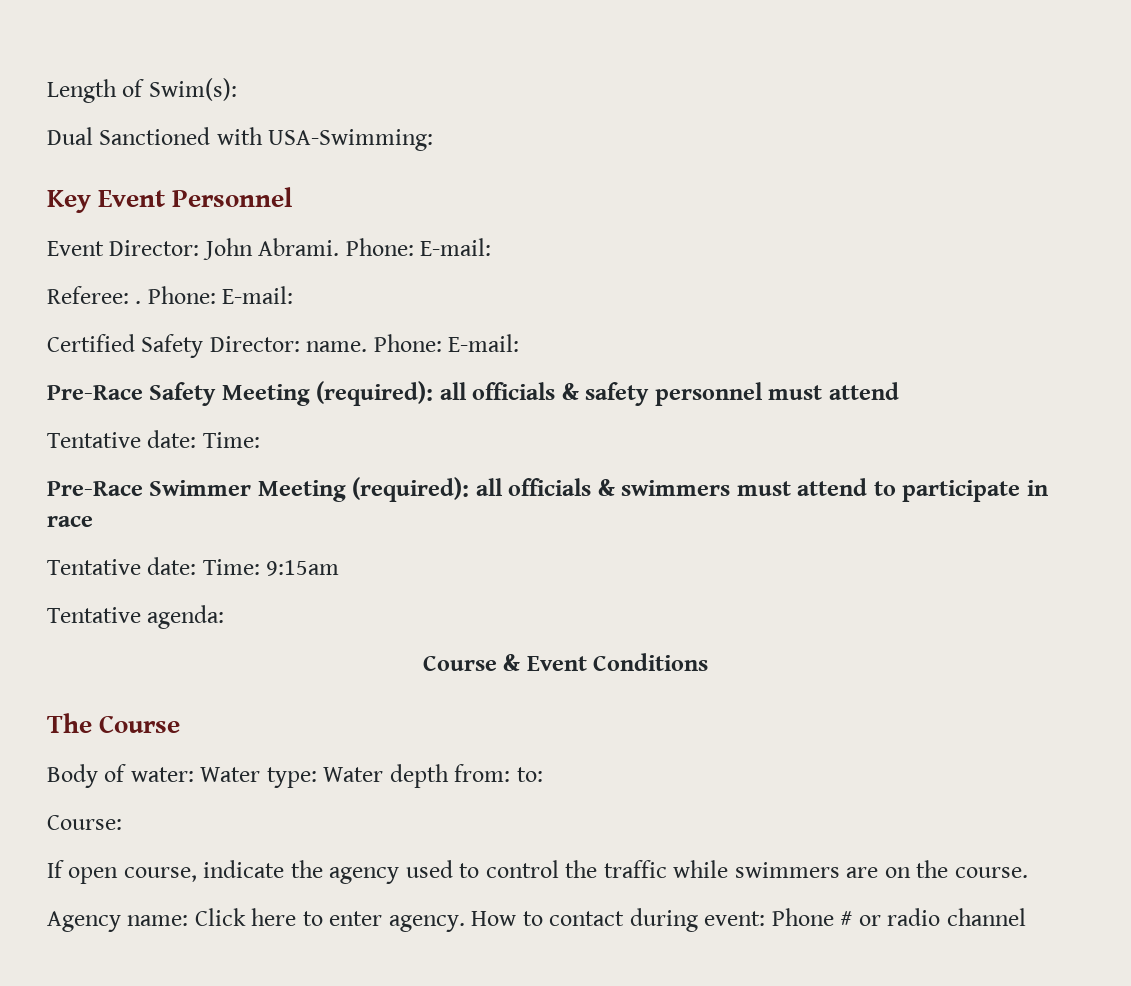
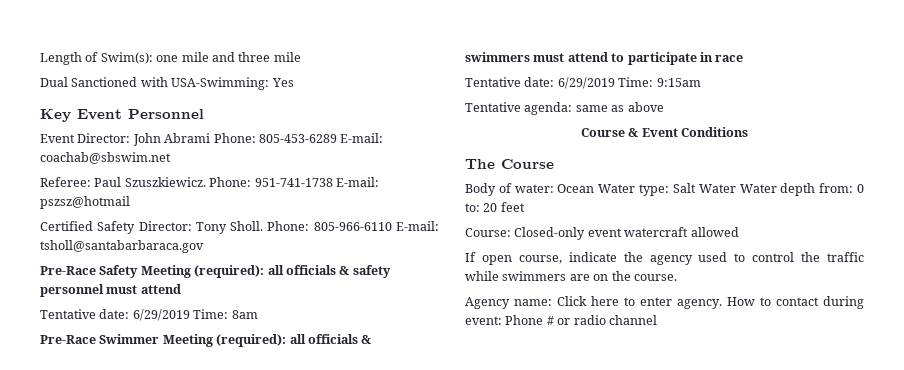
- Length of Swim(s):
+ Length of Swim(s): one mile and three mile
- Dual Sanctioned with USA-Swimming:
+ Dual Sanctioned with USA-Swimming: Yes
- Event Director: John Abrami. Phone: E-mail:
+ Event Director: John Abrami Phone: 805-453-6289 E-mail: coachab@sbswim.net
- Referee: . Phone: E-mail:
+ Referee: Paul Szuszkiewicz. Phone: 951-741-1738 E-mail: pszsz@hotmail
- Certified Safety Director: name. Phone: E-mail:
+ Certified Safety Director: Tony Sholl. Phone: 805-966-6110 E-mail: tsholl@santabarbaraca.gov
  Pre-Race Safety Meeting (required): all officials & safety personnel must attend
- Tentative date: Time:
+ Tentative date: 6/29/2019 Time: 8am
- Tentative date: Time: 9:15am
+ Tentative date: 6/29/2019 Time: 9:15am
- Tentative agenda:
+ Tentative agenda: same as above
- Body of water: Water type: Water depth from: to:
+ Body of water: Ocean Water type: Salt Water Water depth from: 0 to: 20 feet
- Course:
+ Course: Closed-only event watercraft allowed

